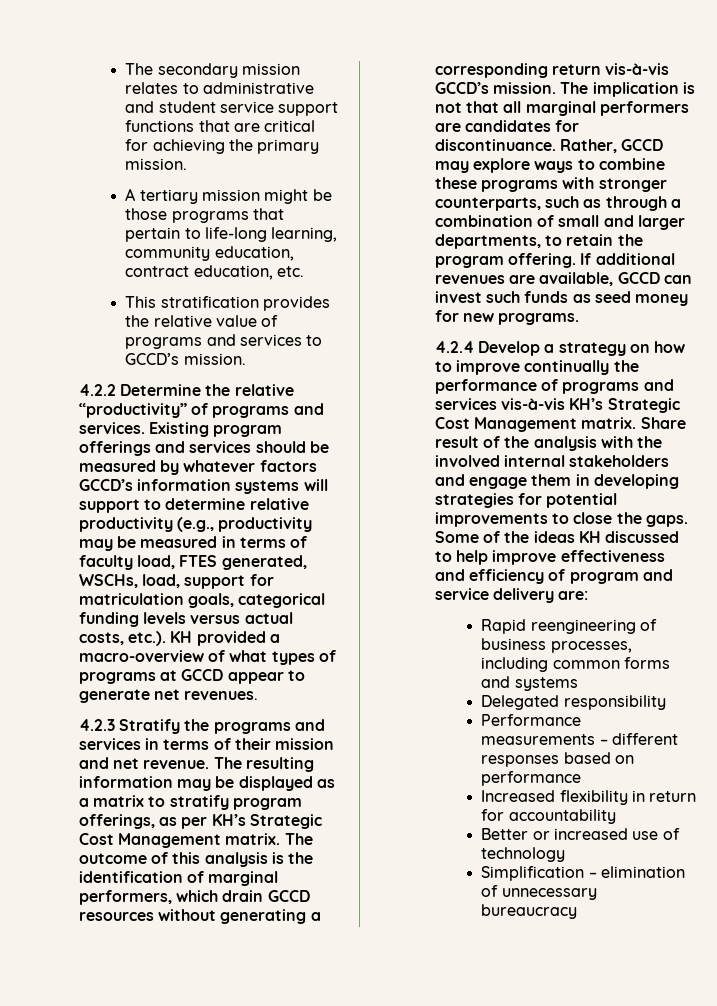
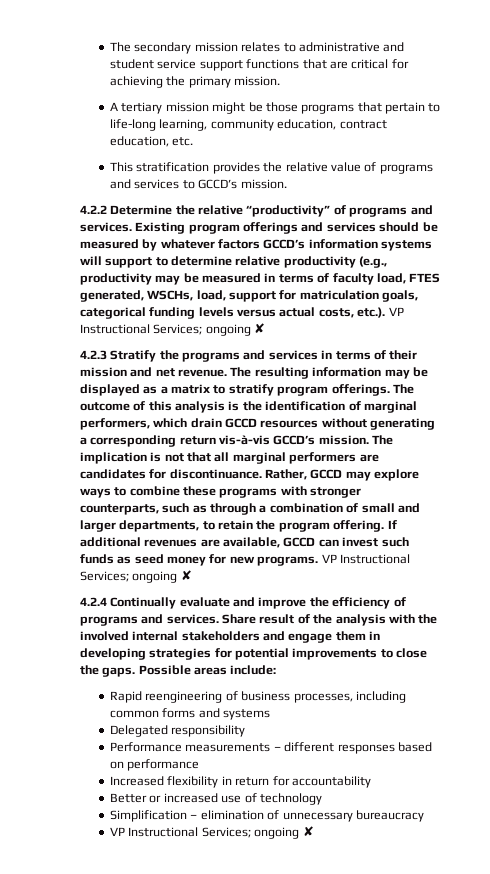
- Existing program offerings and services should be measured by whatever factors GCCD’s information systems will support to determine relative productivity (e.g., productivity may be measured in terms of faculty load, FTES generated, WSCHs, load, support for matriculation goals, categorical funding levels versus actual costs, etc.). KH provided a macro-overview of what types of programs at GCCD appear to generate net revenues.
+ Existing program offerings and services should be measured by whatever factors GCCD’s information systems will support to determine relative productivity (e.g., productivity may be measured in terms of faculty load, FTES generated, WSCHs, load, support for matriculation goals, categorical funding levels versus actual costs, etc.). VP Instructional Services; ongoing ✘
- The resulting information may be displayed as a matrix to stratify program offerings, as per KH’s Strategic Cost Management matrix.
+ The resulting information may be displayed as a matrix to stratify program offerings.
- If additional revenues are available, GCCD can invest such funds as seed money for new programs.
- 4.2.4 Develop a strategy on how to improve continually the performance of programs and services vis-à-vis KH’s Strategic Cost Management matrix.
+ If additional revenues are available, GCCD can invest such funds as seed money for new programs. VP Instructional Services; ongoing ✘
+ 4.2.4 Continually evaluate and improve the efficiency of programs and services.
- Some of the ideas KH discussed to help improve effectiveness and efficiency of program and service delivery are:
+ Possible areas include:
  Simplification – elimination of unnecessary bureaucracy
+ VP Instructional Services; ongoing ✘

